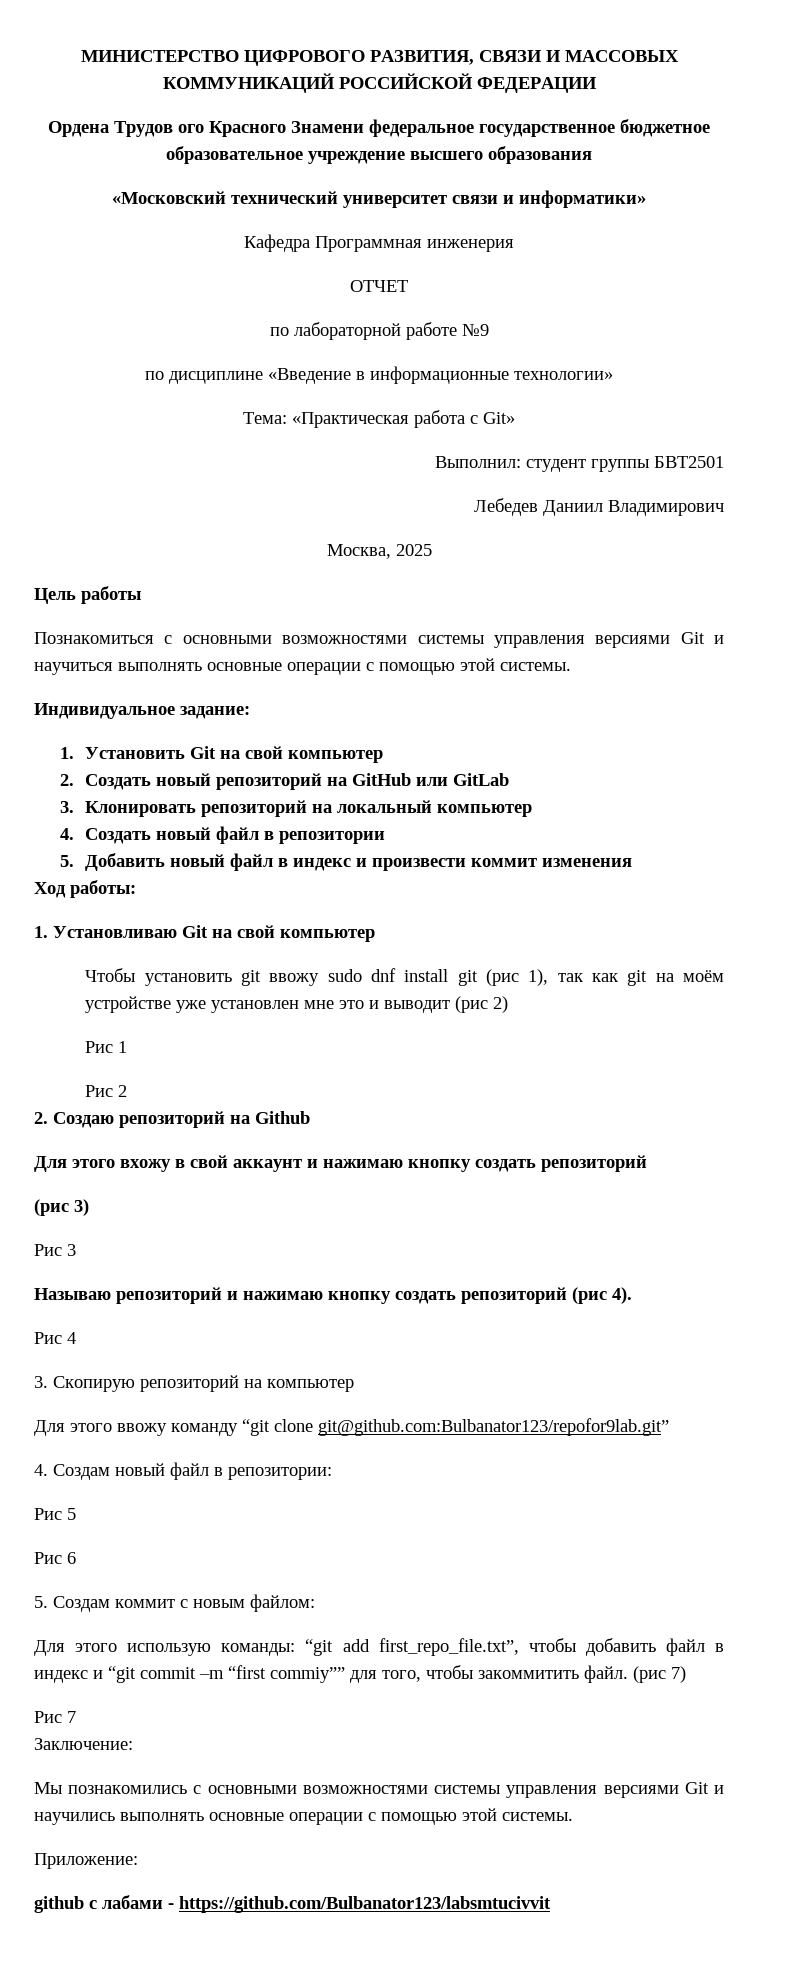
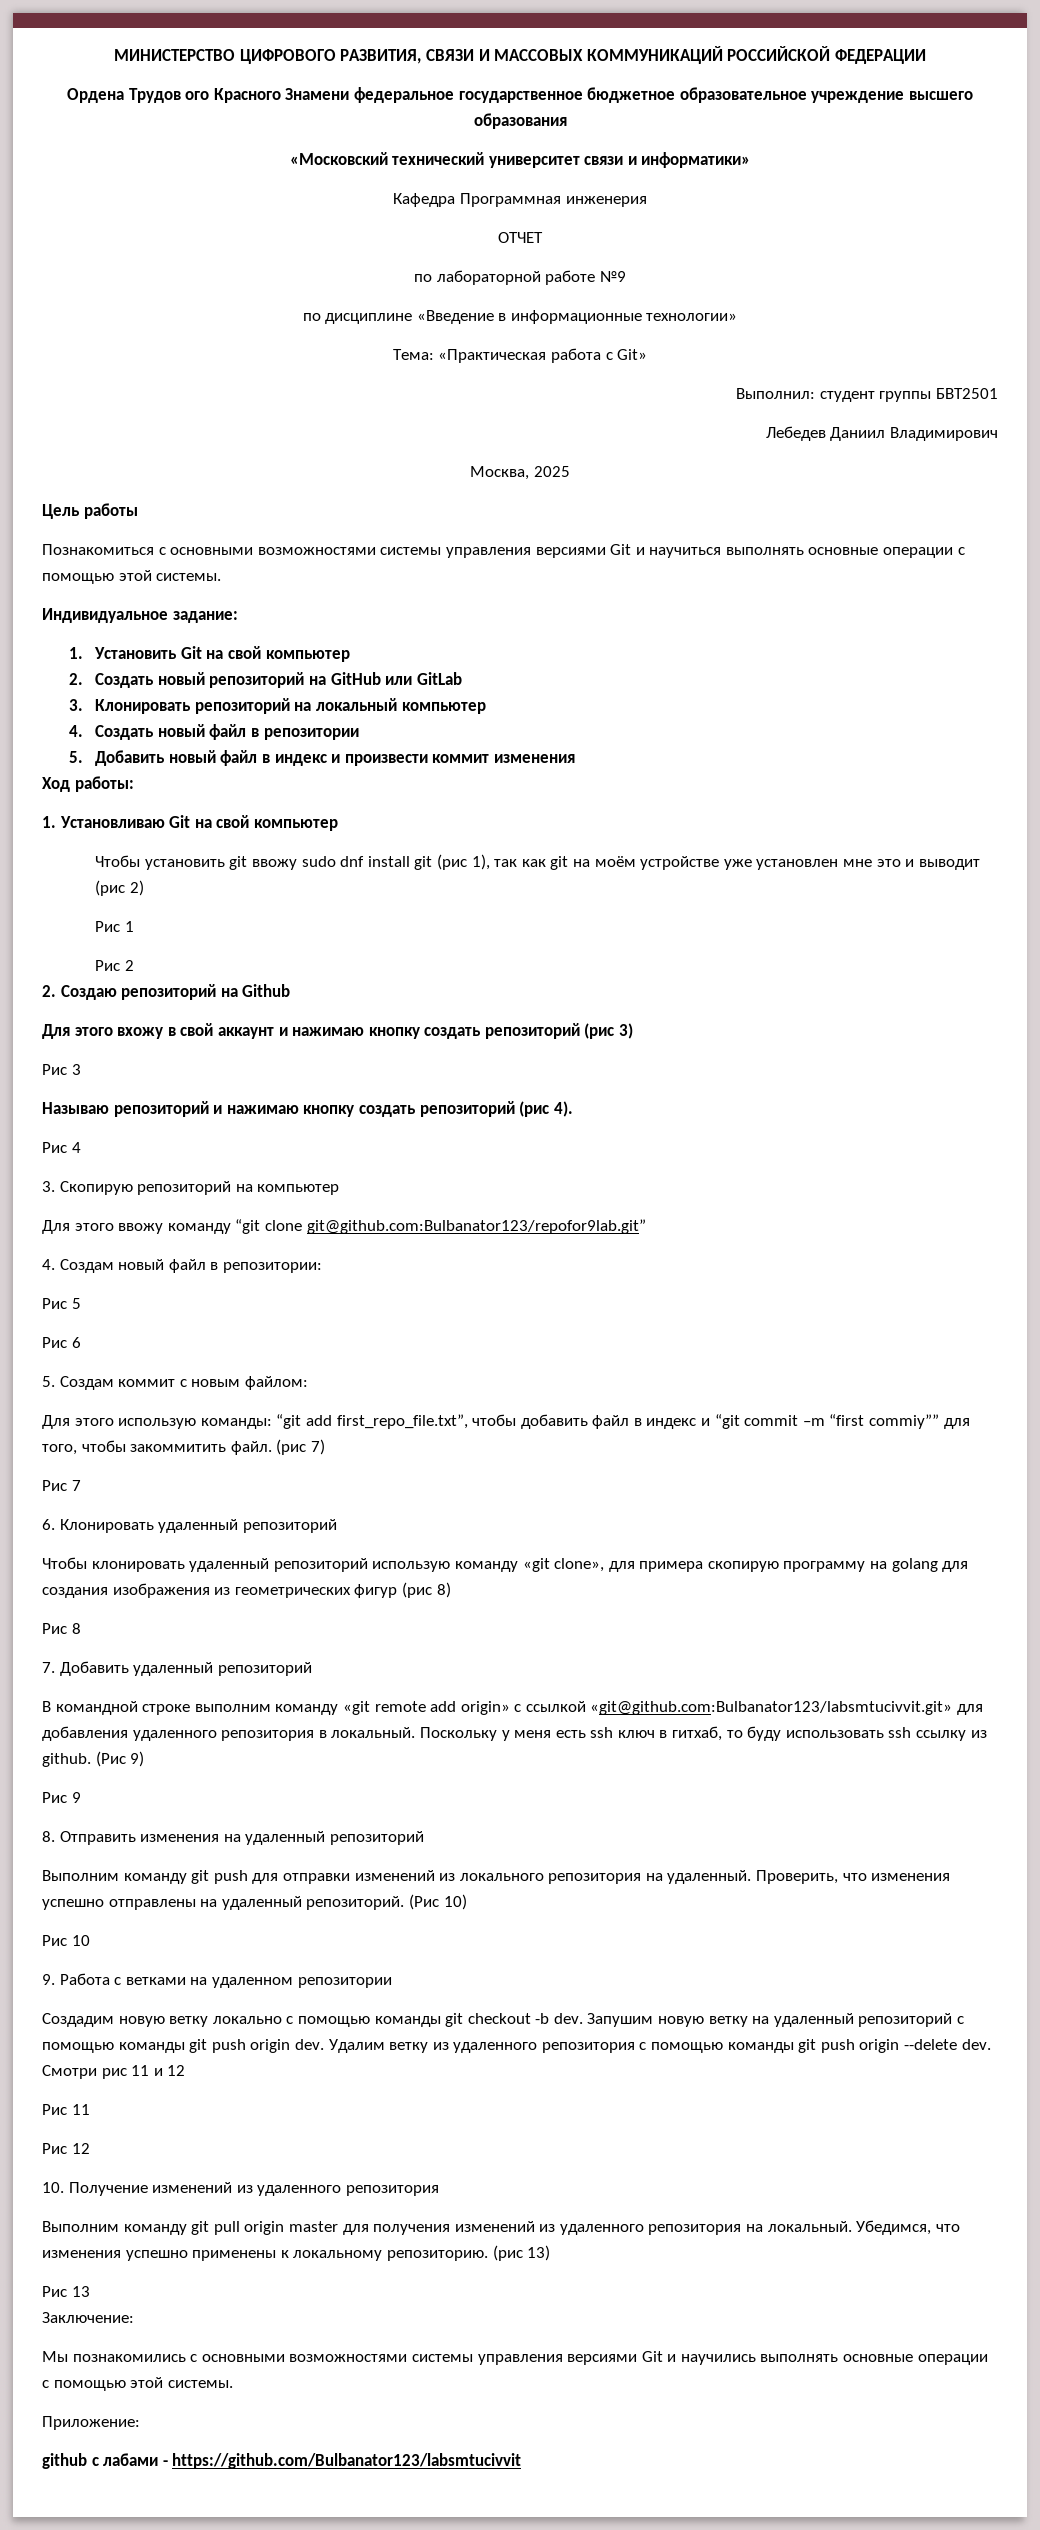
- Для этого вхожу в свой аккаунт и нажимаю кнопку создать репозиторий
- (рис 3)
+ Для этого вхожу в свой аккаунт и нажимаю кнопку создать репозиторий (рис 3)
+ 6. Клонировать удаленный репозиторий
+ Чтобы клонировать удаленный репозиторий использую команду «git clone», для примера скопирую программу на golang для создания изображения из геометрических фигур (рис 8)
+ Рис 8
+ 7. Добавить удаленный репозиторий
+ В командной строке выполним команду «git remote add origin» с ссылкой «git@github.com:Bulbanator123/labsmtucivvit.git» для добавления удаленного репозитория в локальный. Поскольку у меня есть ssh ключ в гитхаб, то буду использовать ssh ссылку из github. (Рис 9)
+ Рис 9
+ 8. Отправить изменения на удаленный репозиторий
+ Выполним команду git push для отправки изменений из локального репозитория на удаленный. Проверить, что изменения успешно отправлены на удаленный репозиторий. (Рис 10)
+ Рис 10
+ 9. Работа с ветками на удаленном репозитории
+ Создадим новую ветку локально с помощью команды git checkout -b dev. Запушим новую ветку на удаленный репозиторий с помощью команды git push origin dev. Удалим ветку из удаленного репозитория с помощью команды git push origin --delete dev. Смотри рис 11 и 12
+ Рис 11
+ Рис 12
+ 10. Получение изменений из удаленного репозитория
+ Выполним команду git pull origin master для получения изменений из удаленного репозитория на локальный. Убедимся, что изменения успешно применены к локальному репозиторию. (рис 13)
+ Рис 13

